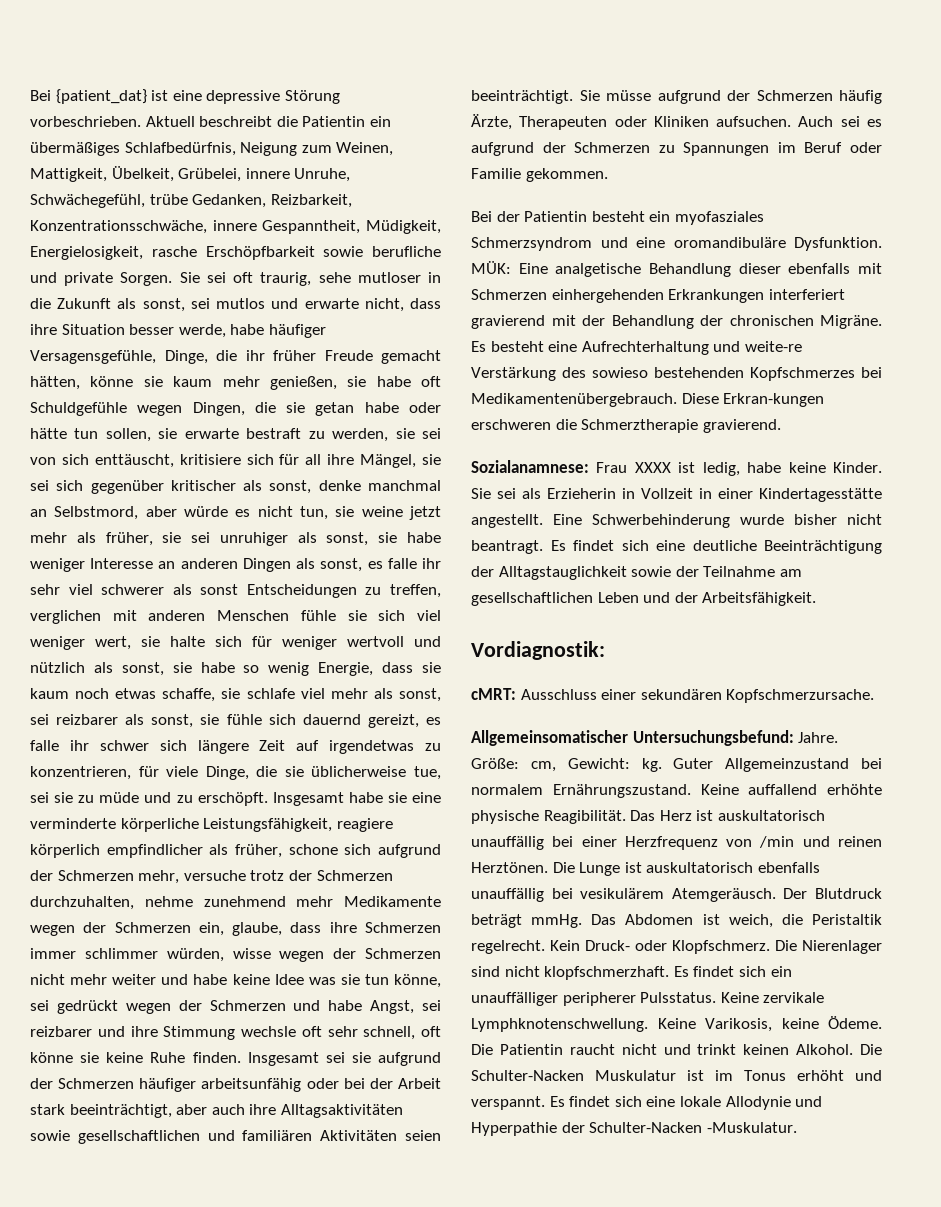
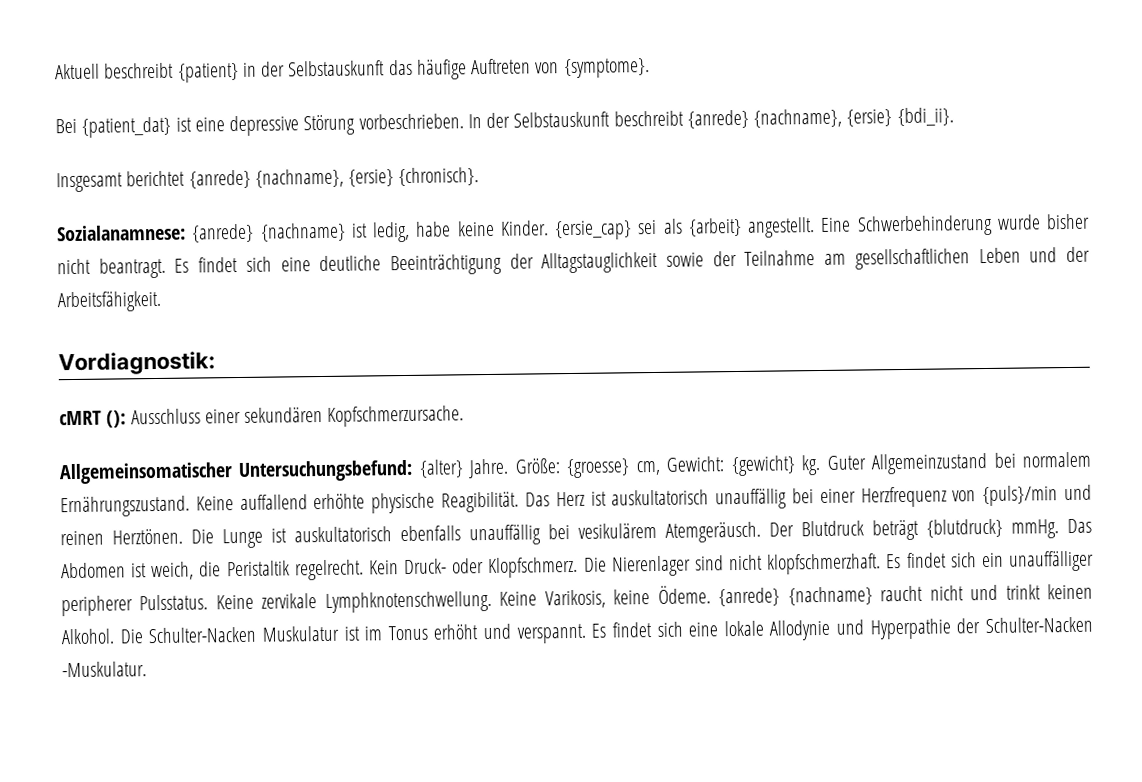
+ Aktuell beschreibt {patient} in der Selbstauskunft das häufige Auftreten von {symptome}.
- Aktuell beschreibt die Patientin ein übermäßiges Schlafbedürfnis, Neigung zum Weinen, Mattigkeit, Übelkeit, Grübelei, innere Unruhe, Schwächegefühl, trübe Gedanken, Reizbarkeit, Konzentrationsschwäche, innere Gespanntheit, Müdigkeit, Energielosigkeit, rasche Erschöpfbarkeit sowie berufliche und private Sorgen. Sie sei oft traurig, sehe mutloser in die Zukunft als sonst, sei mutlos und erwarte nicht, dass ihre Situation besser werde, habe häufiger Versagensgefühle, Dinge, die ihr früher Freude gemacht hätten, könne sie kaum mehr genießen, sie habe oft Schuldgefühle wegen Dingen, die sie getan habe oder hätte tun sollen, sie erwarte bestraft zu werden, sie sei von sich enttäuscht, kritisiere sich für all ihre Mängel, sie sei sich gegenüber kritischer als sonst, denke manchmal an Selbstmord, aber würde es nicht tun, sie weine jetzt mehr als früher, sie sei unruhiger als sonst, sie habe weniger Interesse an anderen Dingen als sonst, es falle ihr sehr viel schwerer als sonst Entscheidungen zu treffen, verglichen mit anderen Menschen fühle sie sich viel weniger wert, sie halte sich für weniger wertvoll und nützlich als sonst, sie habe so wenig Energie, dass sie kaum noch etwas schaffe, sie schlafe viel mehr als sonst, sei reizbarer als sonst, sie fühle sich dauernd gereizt, es falle ihr schwer sich längere Zeit auf irgendetwas zu konzentrieren, für viele Dinge, die sie üblicherweise tue, sei sie zu müde und zu erschöpft. Insgesamt habe sie eine verminderte körperliche Leistungsfähigkeit, reagiere körperlich empfindlicher als früher, schone sich aufgrund der Schmerzen mehr, versuche trotz der Schmerzen durchzuhalten, nehme zunehmend mehr Medikamente wegen der Schmerzen ein, glaube, dass ihre Schmerzen immer schlimmer würden, wisse wegen der Schmerzen nicht mehr weiter und habe keine Idee was sie tun könne, sei gedrückt wegen der Schmerzen und habe Angst, sei reizbarer und ihre Stimmung wechsle oft sehr schnell, oft könne sie keine Ruhe finden. Insgesamt sei sie aufgrund der Schmerzen häufiger arbeitsunfähig oder bei der Arbeit stark beeinträchtigt, aber auch ihre Alltagsaktivitäten sowie gesellschaftlichen und familiären Aktivitäten seien beeinträchtigt. Sie müsse aufgrund der Schmerzen häufig Ärzte, Therapeuten oder Kliniken aufsuchen. Auch sei es aufgrund der Schmerzen zu Spannungen im Beruf oder Familie gekommen.
- Bei der Patientin besteht ein myofasziales Schmerzsyndrom und eine oromandibuläre Dysfunktion. MÜK: Eine analgetische Behandlung dieser ebenfalls mit Schmerzen einhergehenden Erkrankungen interferiert gravierend mit der Behandlung der chronischen Migräne. Es besteht eine Aufrechterhaltung und weite-re Verstärkung des sowieso bestehenden Kopfschmerzes bei Medikamentenübergebrauch. Diese Erkran-kungen erschweren die Schmerztherapie gravierend.
+ In der Selbstauskunft beschreibt {anrede} {nachname}, {ersie} {bdi_ii}.
+ Insgesamt berichtet {anrede} {nachname}, {ersie} {chronisch}.
- Sozialanamnese: Frau XXXX ist ledig, habe keine Kinder.
+ Sozialanamnese: {anrede} {nachname} ist ledig, habe keine Kinder.
- Sie sei als Erzieherin in Vollzeit in einer Kindertagesstätte angestellt.
+ {ersie_cap} sei als {arbeit} angestellt.
- cMRT: Ausschluss einer sekundären Kopfschmerzursache.
+ cMRT (): Ausschluss einer sekundären Kopfschmerzursache.
- Allgemeinsomatischer Untersuchungsbefund: Jahre.
+ Allgemeinsomatischer Untersuchungsbefund: {alter} Jahre.
- Größe: cm, Gewicht: kg.
+ Größe: {groesse} cm, Gewicht: {gewicht} kg.
- Das Herz ist auskultatorisch unauffällig bei einer Herzfrequenz von /min und reinen Herztönen.
+ Das Herz ist auskultatorisch unauffällig bei einer Herzfrequenz von {puls}/min und reinen Herztönen.
- Der Blutdruck beträgt mmHg.
+ Der Blutdruck beträgt {blutdruck} mmHg.
- Die Patientin raucht nicht und trinkt keinen Alkohol.
+ {anrede} {nachname} raucht nicht und trinkt keinen Alkohol.

